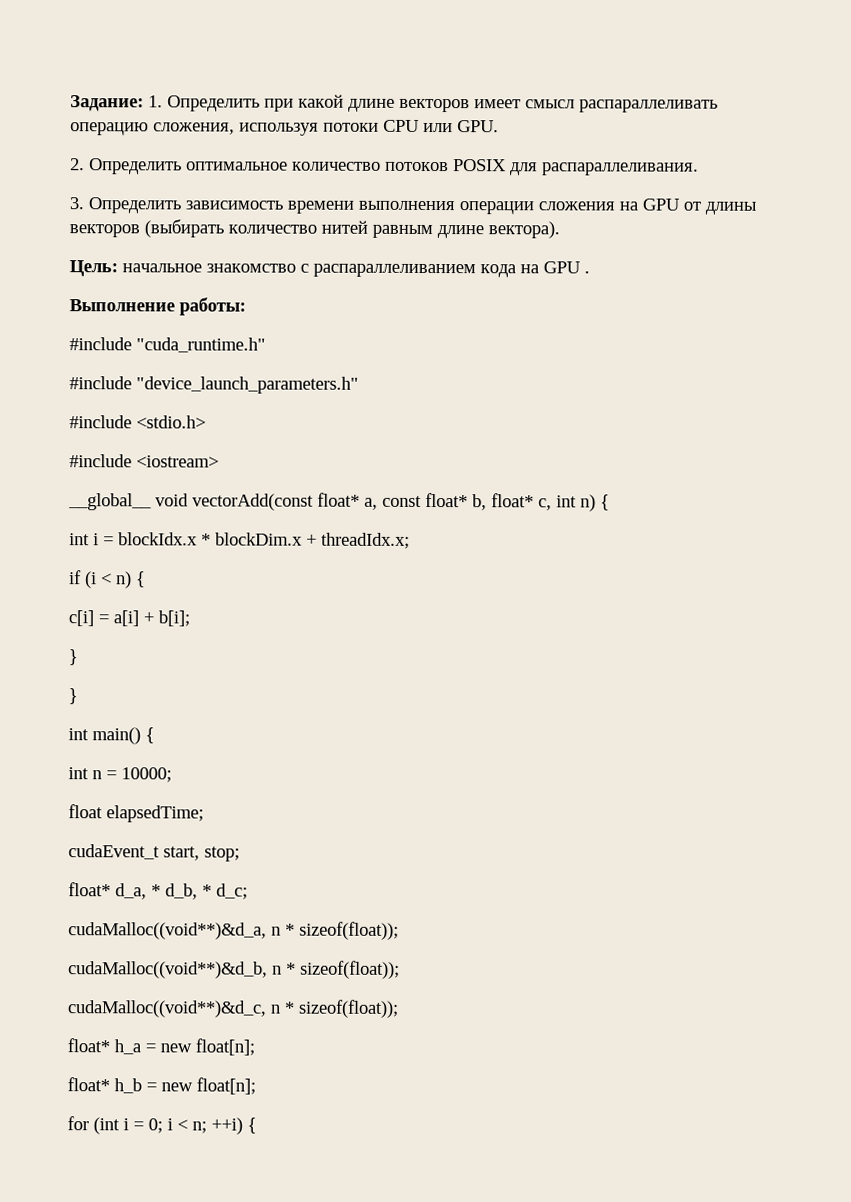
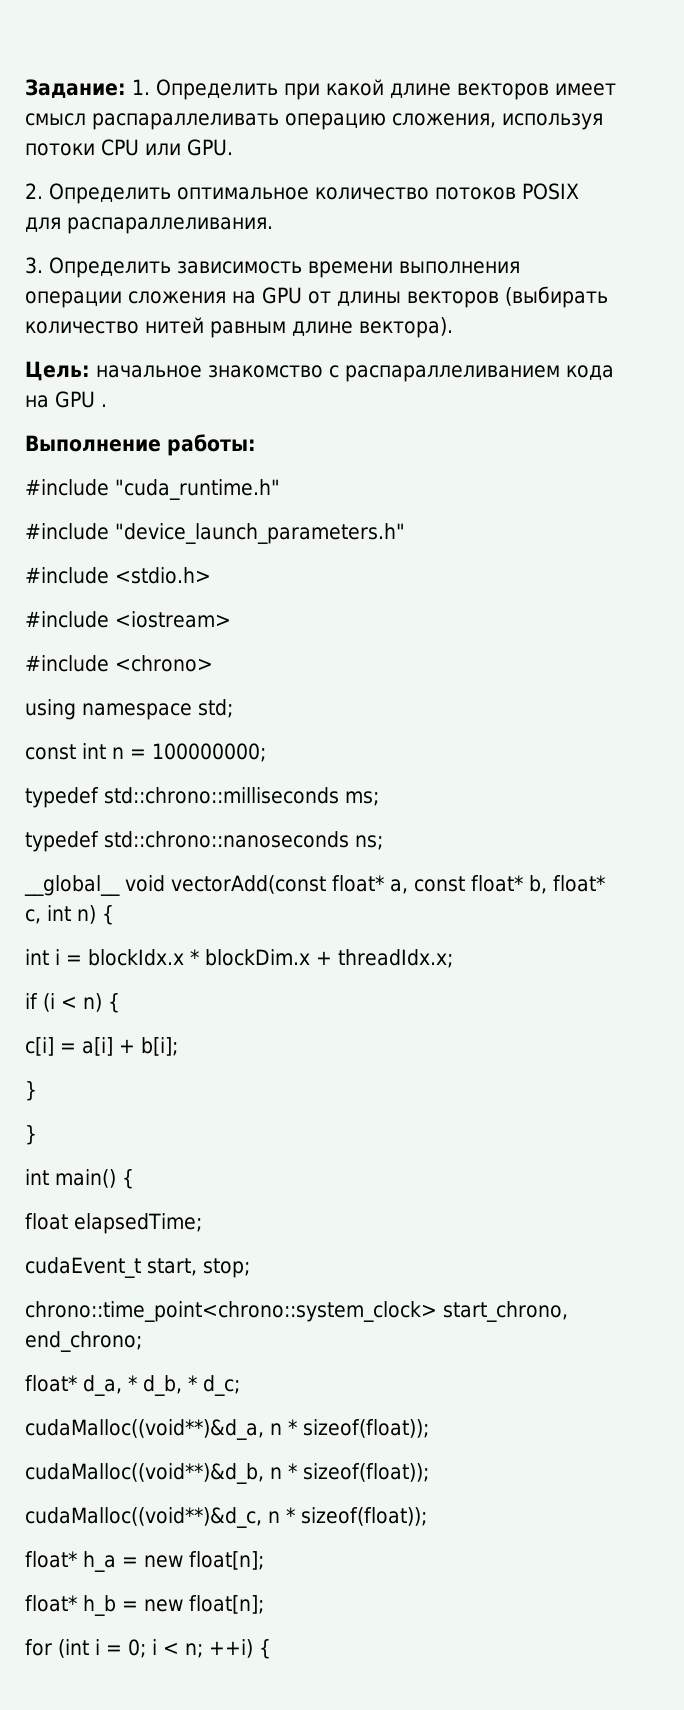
+ #include <chrono>
+ using namespace std;
+ const int n = 100000000;
+ typedef std::chrono::milliseconds ms;
+ typedef std::chrono::nanoseconds ns;
- int n = 10000;
+ chrono::time_point<chrono::system_clock> start_chrono, end_chrono;

